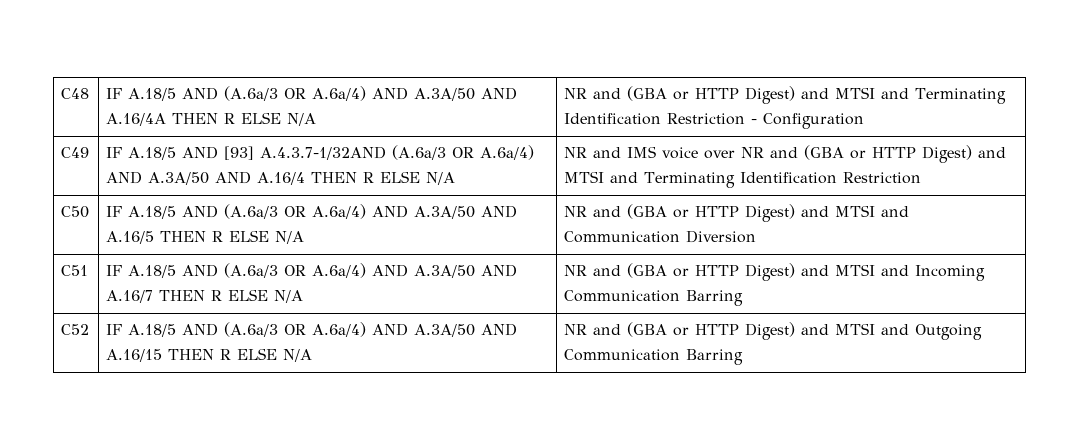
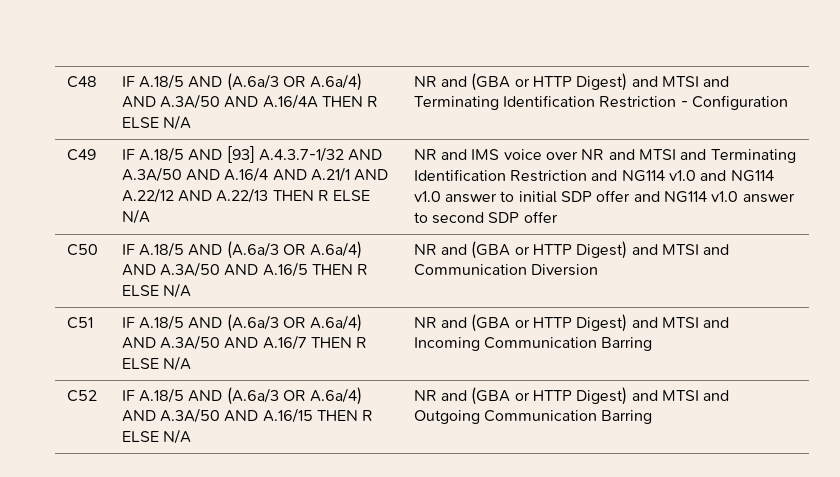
- IF A.18/5 AND [93] A.4.3.7-1/32AND (A.6a/3 OR A.6a/4) AND A.3A/50 AND A.16/4 THEN R ELSE N/A
+ IF A.18/5 AND [93] A.4.3.7-1/32 AND A.3A/50 AND A.16/4 AND A.21/1 AND A.22/12 AND A.22/13 THEN R ELSE N/A
- NR and IMS voice over NR and (GBA or HTTP Digest) and MTSI and Terminating Identification Restriction
+ NR and IMS voice over NR and MTSI and Terminating Identification Restriction and NG114 v1.0 and NG114 v1.0 answer to initial SDP offer and NG114 v1.0 answer to second SDP offer

